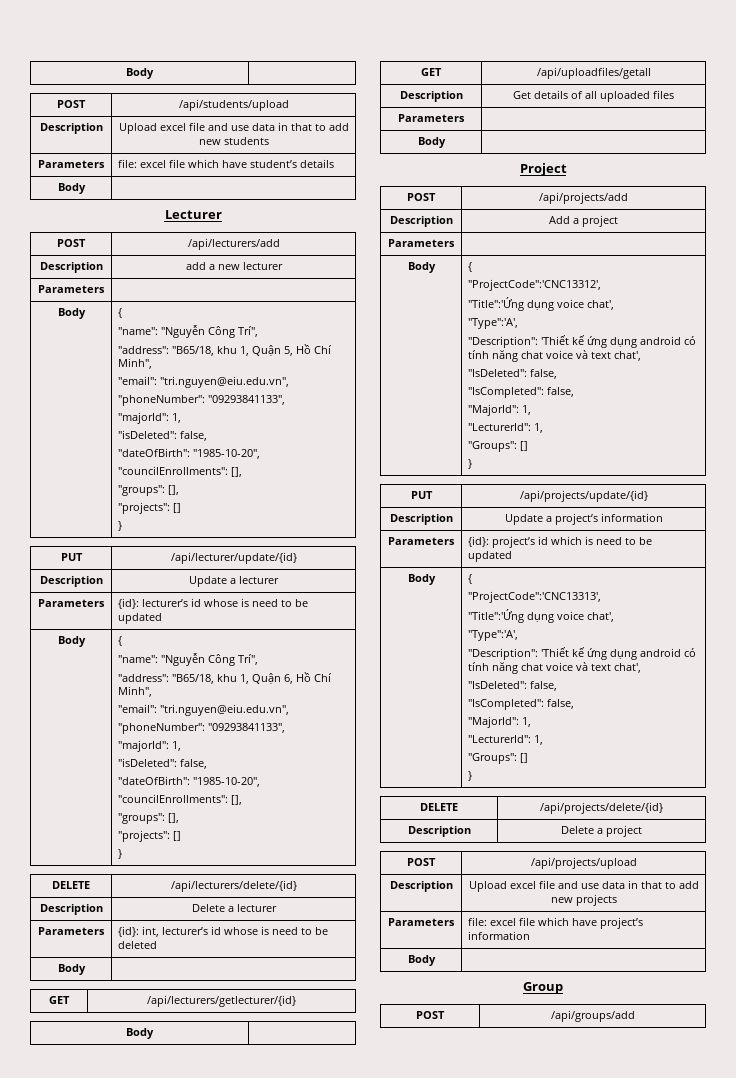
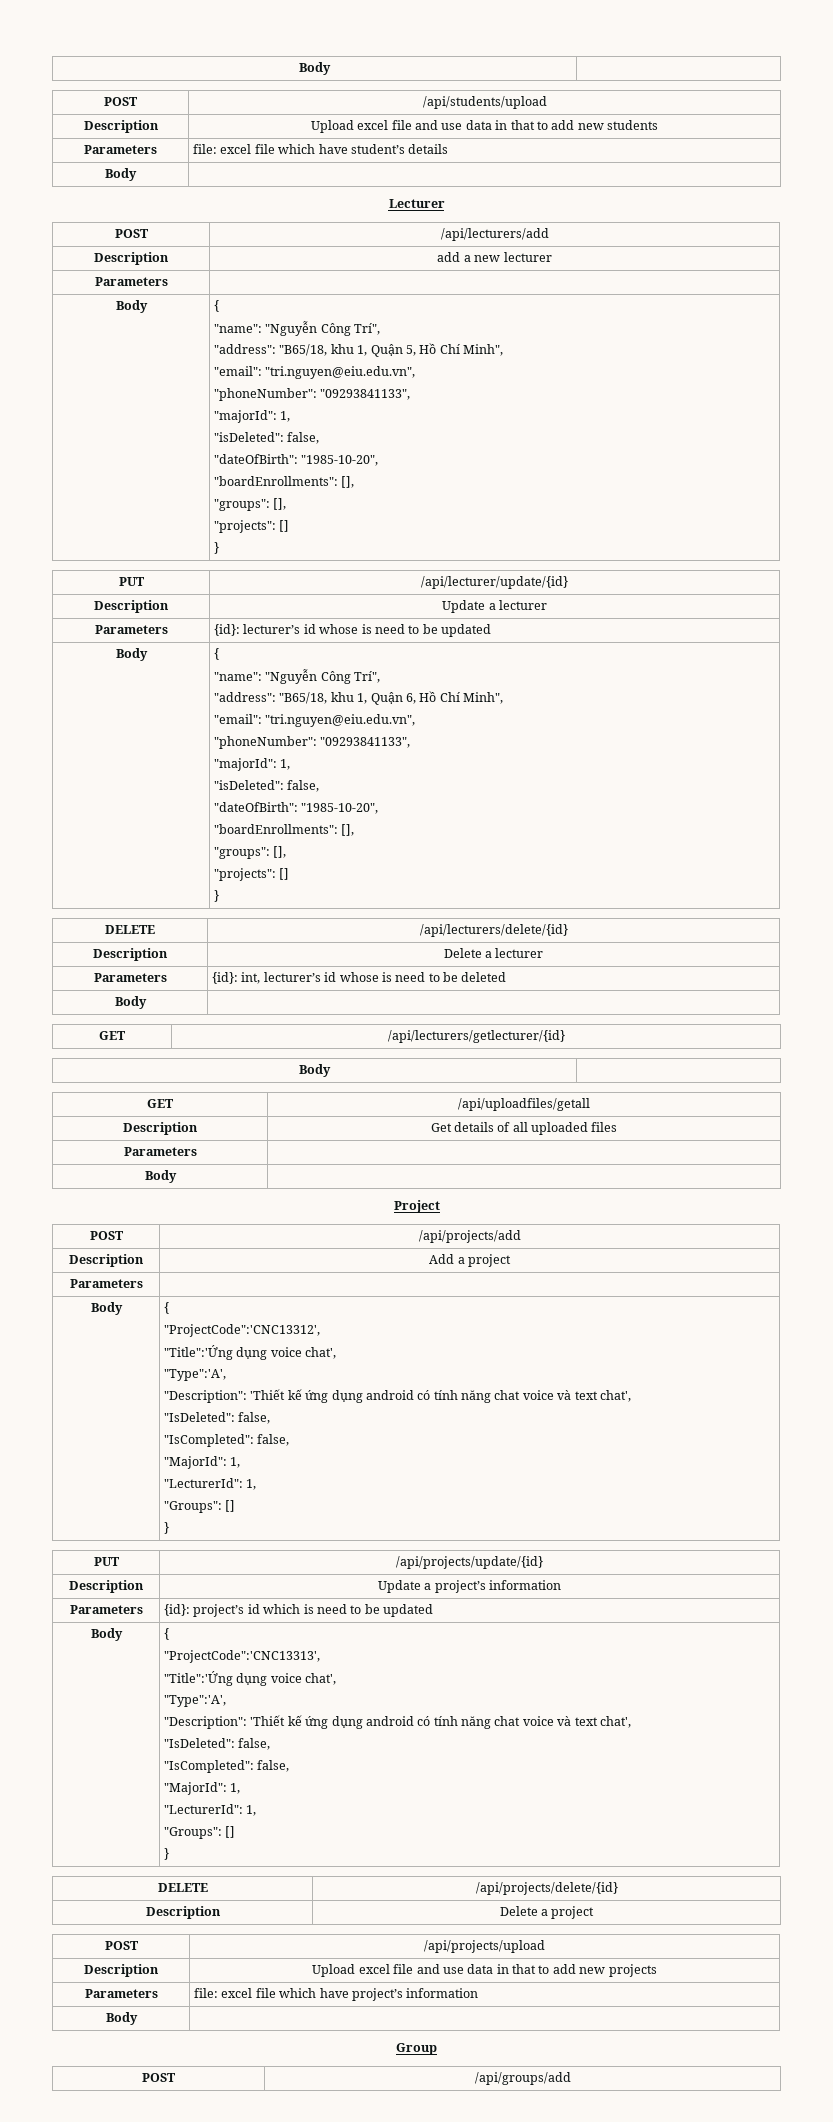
  Description | add a new lecturer
  Parameters |
  Body | {
  "name": "Nguyễn Công Trí",
  "address": "B65/18, khu 1, Quận 5, Hồ Chí Minh",
  "email": "tri.nguyen@eiu.edu.vn",
  "phoneNumber": "09293841133",
  "majorId": 1,
  "isDeleted": false,
  "dateOfBirth": "1985-10-20",
- "councilEnrollments": [],
+ "boardEnrollments": [],
  Parameters | {id}: lecturer’s id whose is need to be updated
  Body | {
  "name": "Nguyễn Công Trí",
  "address": "B65/18, khu 1, Quận 6, Hồ Chí Minh",
  "email": "tri.nguyen@eiu.edu.vn",
  "phoneNumber": "09293841133",
  "majorId": 1,
  "isDeleted": false,
  "dateOfBirth": "1985-10-20",
- "councilEnrollments": [],
+ "boardEnrollments": [],

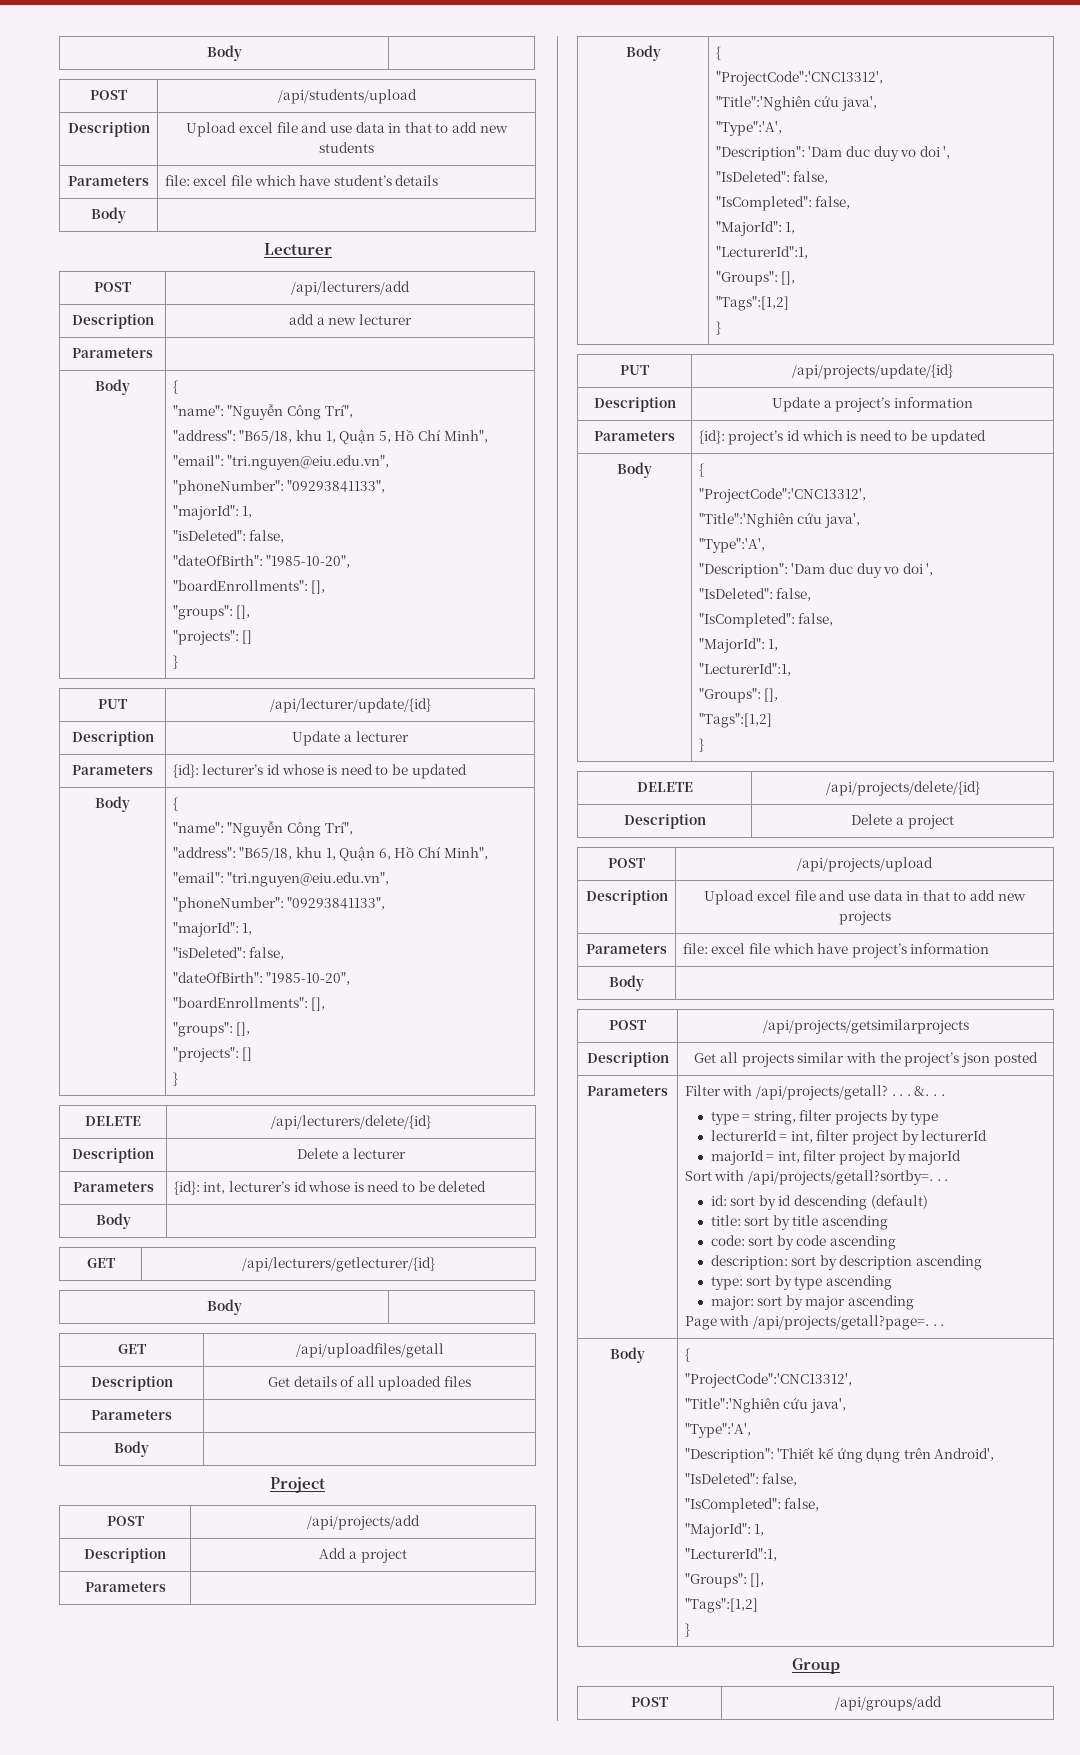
  Description | Add a project
  Parameters |
  Body | {
  "ProjectCode":'CNC13312',
- "Title":'Ứng dụng voice chat',
+ "Title":'Nghiên cứu java',
  "Type":'A',
- "Description": 'Thiết kế ứng dụng android có tính năng chat voice và text chat',
+ "Description": 'Dam duc duy vo doi ',
  "IsDeleted": false,
  "IsCompleted": false,
  "MajorId": 1,
- "LecturerId": 1,
- "Groups": []
+ "LecturerId":1,
+ "Groups": [],
+ "Tags":[1,2]
  Parameters | {id}: project’s id which is need to be updated
  Body | {
- "ProjectCode":'CNC13313',
- "Title":'Ứng dụng voice chat',
+ "ProjectCode":'CNC13312',
+ "Title":'Nghiên cứu java',
  "Type":'A',
- "Description": 'Thiết kế ứng dụng android có tính năng chat voice và text chat',
+ "Description": 'Dam duc duy vo doi ',
  "IsDeleted": false,
  "IsCompleted": false,
  "MajorId": 1,
- "LecturerId": 1,
- "Groups": []
+ "LecturerId":1,
+ "Groups": [],
+ "Tags":[1,2]
+ POST | /api/projects/getsimilarprojects
+ Description | Get all projects similar with the project’s json posted
+ Parameters | Filter with /api/projects/getall? . . . &. . .
+ type = string, filter projects by type
+ lecturerId = int, filter project by lecturerId
+ majorId = int, filter project by majorId
+ Sort with /api/projects/getall?sortby=. . .
+ id: sort by id descending (default)
+ title: sort by title ascending
+ code: sort by code ascending
+ description: sort by description ascending
+ type: sort by type ascending
+ major: sort by major ascending
+ Page with /api/projects/getall?page=. . .
+ Body | {
+ "ProjectCode":'CNC13312',
+ "Title":'Nghiên cứu java',
+ "Type":'A',
+ "Description": 'Thiết kế ứng dụng trên Android',
+ "IsDeleted": false,
+ "IsCompleted": false,
+ "MajorId": 1,
+ "LecturerId":1,
+ "Groups": [],
+ "Tags":[1,2]
+ }

